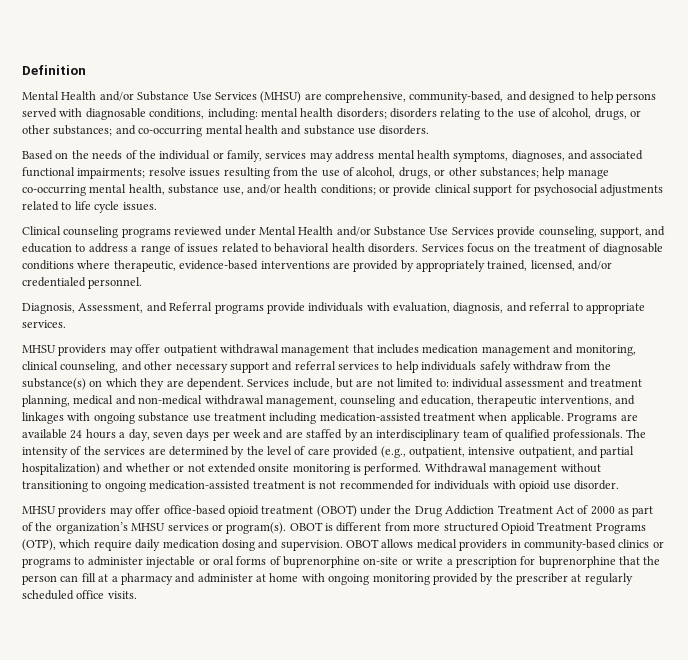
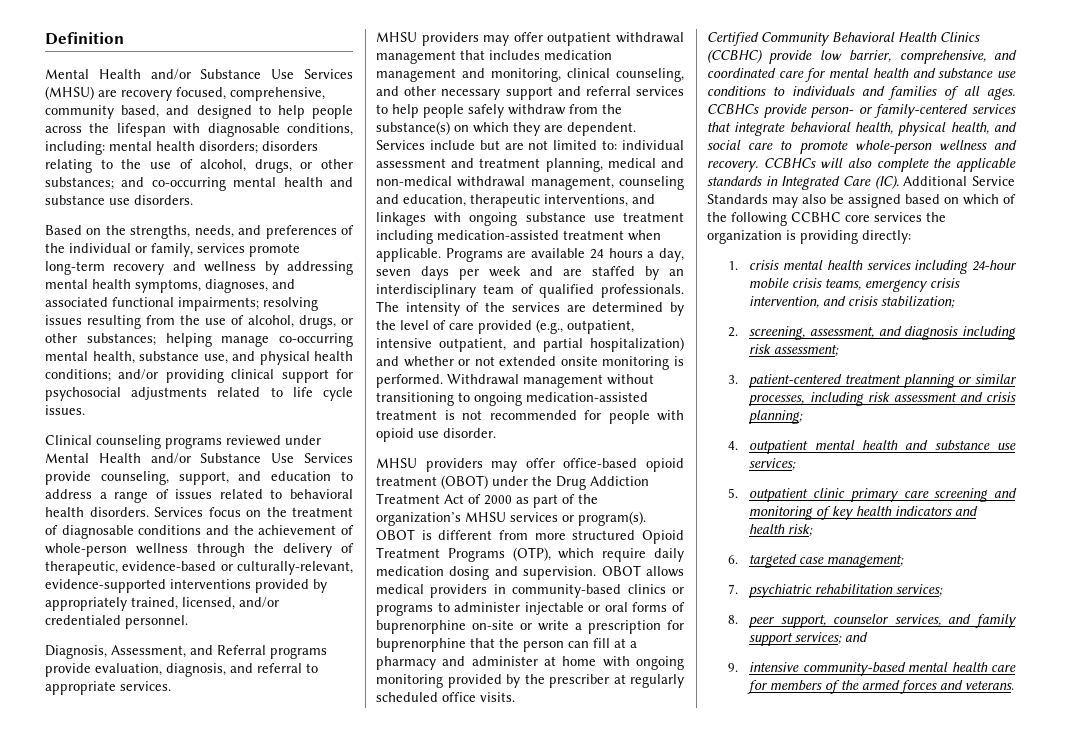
- Mental Health and/or Substance Use Services (MHSU) are comprehensive, community-based, and designed to help persons served with diagnosable conditions, including: mental health disorders; disorders relating to the use of alcohol, drugs, or other substances; and co-occurring mental health and substance use disorders.
+ Mental Health and/or Substance Use Services (MHSU) are recovery focused, comprehensive, community based, and designed to help people across the lifespan with diagnosable conditions, including: mental health disorders; disorders relating to the use of alcohol, drugs, or other substances; and co-occurring mental health and substance use disorders.
- Based on the needs of the individual or family, services may address mental health symptoms, diagnoses, and associated functional impairments; resolve issues resulting from the use of alcohol, drugs, or other substances; help manage co-occurring mental health, substance use, and/or health conditions; or provide clinical support for psychosocial adjustments related to life cycle issues.
+ Based on the strengths, needs, and preferences of the individual or family, services promote long-term recovery and wellness by addressing mental health symptoms, diagnoses, and associated functional impairments; resolving issues resulting from the use of alcohol, drugs, or other substances; helping manage co-occurring mental health, substance use, and physical health conditions; and/or providing clinical support for psychosocial adjustments related to life cycle issues.
- Services focus on the treatment of diagnosable conditions where therapeutic, evidence-based interventions are provided by appropriately trained, licensed, and/or credentialed personnel.
+ Services focus on the treatment of diagnosable conditions and the achievement of whole-person wellness through the delivery of therapeutic, evidence-based or culturally-relevant, evidence-supported interventions provided by appropriately trained, licensed, and/or credentialed personnel.
- Diagnosis, Assessment, and Referral programs provide individuals with evaluation, diagnosis, and referral to appropriate services.
+ Diagnosis, Assessment, and Referral programs provide evaluation, diagnosis, and referral to appropriate services.
- MHSU providers may offer outpatient withdrawal management that includes medication management and monitoring, clinical counseling, and other necessary support and referral services to help individuals safely withdraw from the substance(s) on which they are dependent.
+ MHSU providers may offer outpatient withdrawal management that includes medication management and monitoring, clinical counseling, and other necessary support and referral services to help people safely withdraw from the substance(s) on which they are dependent.
- Services include, but are not limited to: individual assessment and treatment planning, medical and non-medical withdrawal management, counseling and education, therapeutic interventions, and linkages with ongoing substance use treatment including medication-assisted treatment when applicable.
+ Services include but are not limited to: individual assessment and treatment planning, medical and non-medical withdrawal management, counseling and education, therapeutic interventions, and linkages with ongoing substance use treatment including medication-assisted treatment when applicable.
- Withdrawal management without transitioning to ongoing medication-assisted treatment is not recommended for individuals with opioid use disorder.
+ Withdrawal management without transitioning to ongoing medication-assisted treatment is not recommended for people with opioid use disorder.
+ Certified Community Behavioral Health Clinics (CCBHC) provide low barrier, comprehensive, and coordinated care for mental health and substance use conditions to individuals and families of all ages. CCBHCs provide person- or family-centered services that integrate behavioral health, physical health, and social care to promote whole-person wellness and recovery. CCBHCs will also complete the applicable standards in Integrated Care (IC). Additional Service Standards may also be assigned based on which of the following CCBHC core services the organization is providing directly:
+ 1. crisis mental health services including 24-hour mobile crisis teams, emergency crisis intervention, and crisis stabilization;
+ 2. screening, assessment, and diagnosis including risk assessment;
+ 3. patient-centered treatment planning or similar processes, including risk assessment and crisis planning;
+ 4. outpatient mental health and substance use services;
+ 5. outpatient clinic primary care screening and monitoring of key health indicators and health risk;
+ 6. targeted case management;
+ 7. psychiatric rehabilitation services;
+ 8. peer support, counselor services, and family support services; and
+ 9. intensive community-based mental health care for members of the armed forces and veterans.

